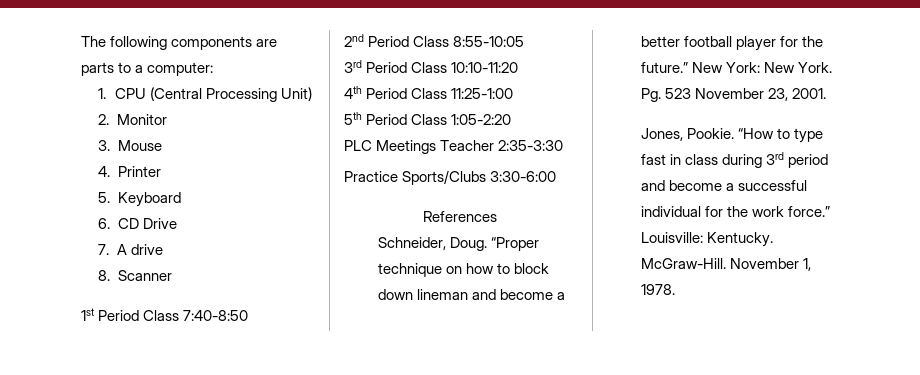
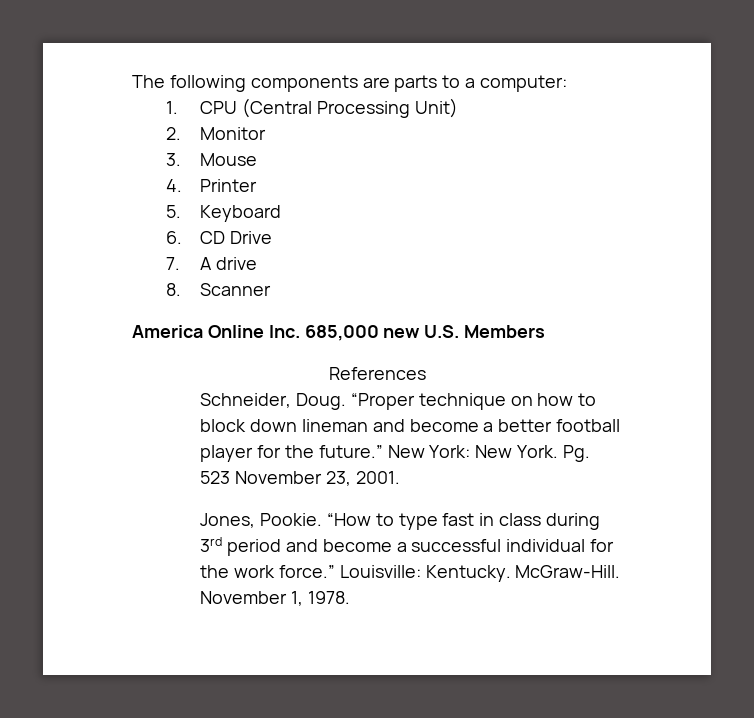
- 1st Period Class 7:40-8:50
- 2nd Period Class 8:55-10:05
- 3rd Period Class 10:10-11:20
- 4th Period Class 11:25-1:00
- 5th Period Class 1:05-2:20
- PLC Meetings Teacher 2:35-3:30
- Practice Sports/Clubs 3:30-6:00
+ America Online Inc. 685,000 new U.S. Members

